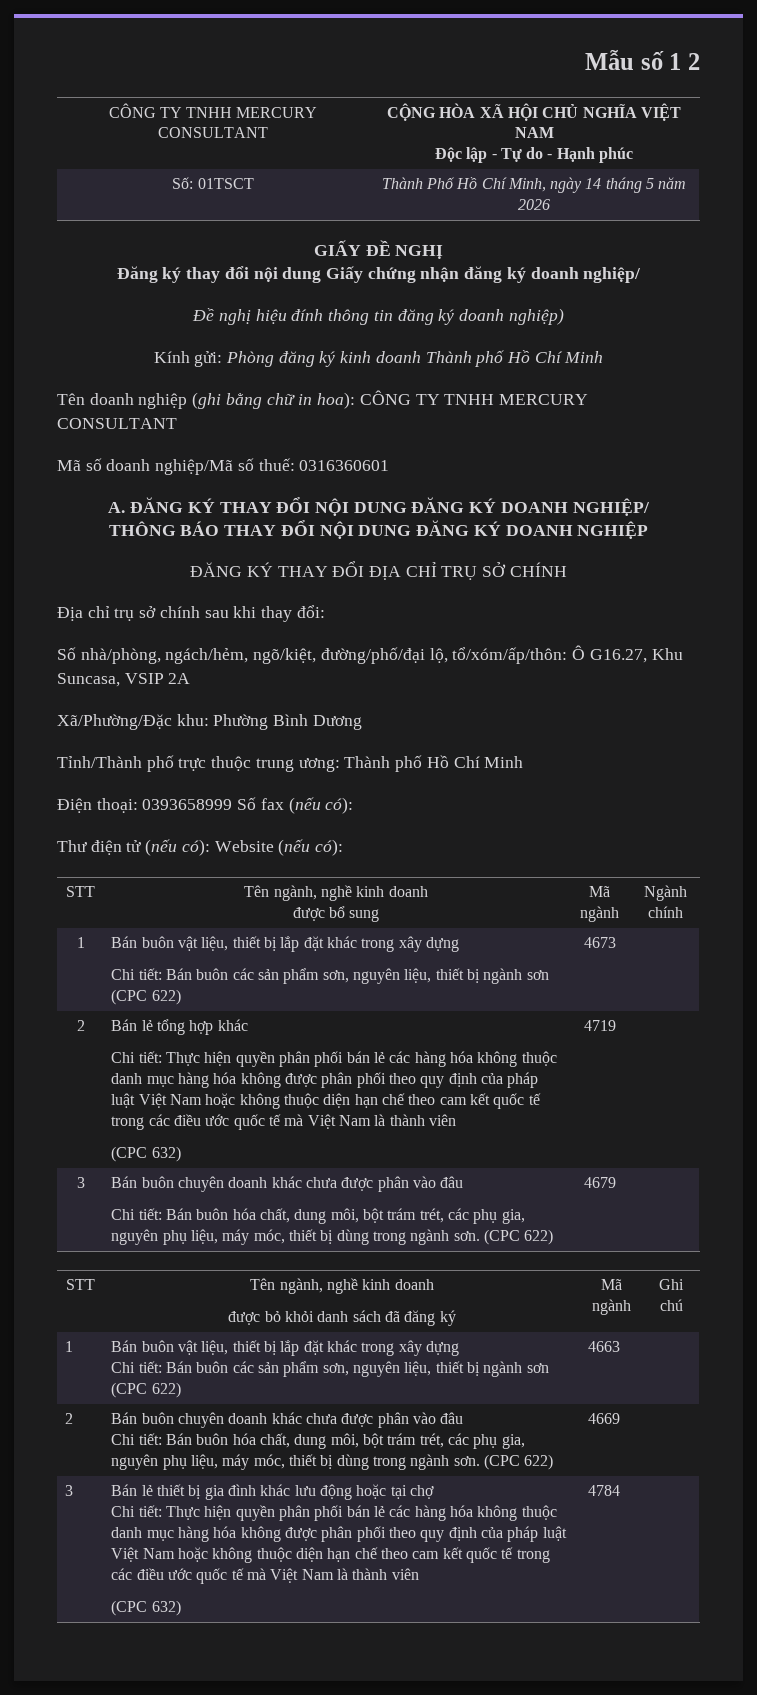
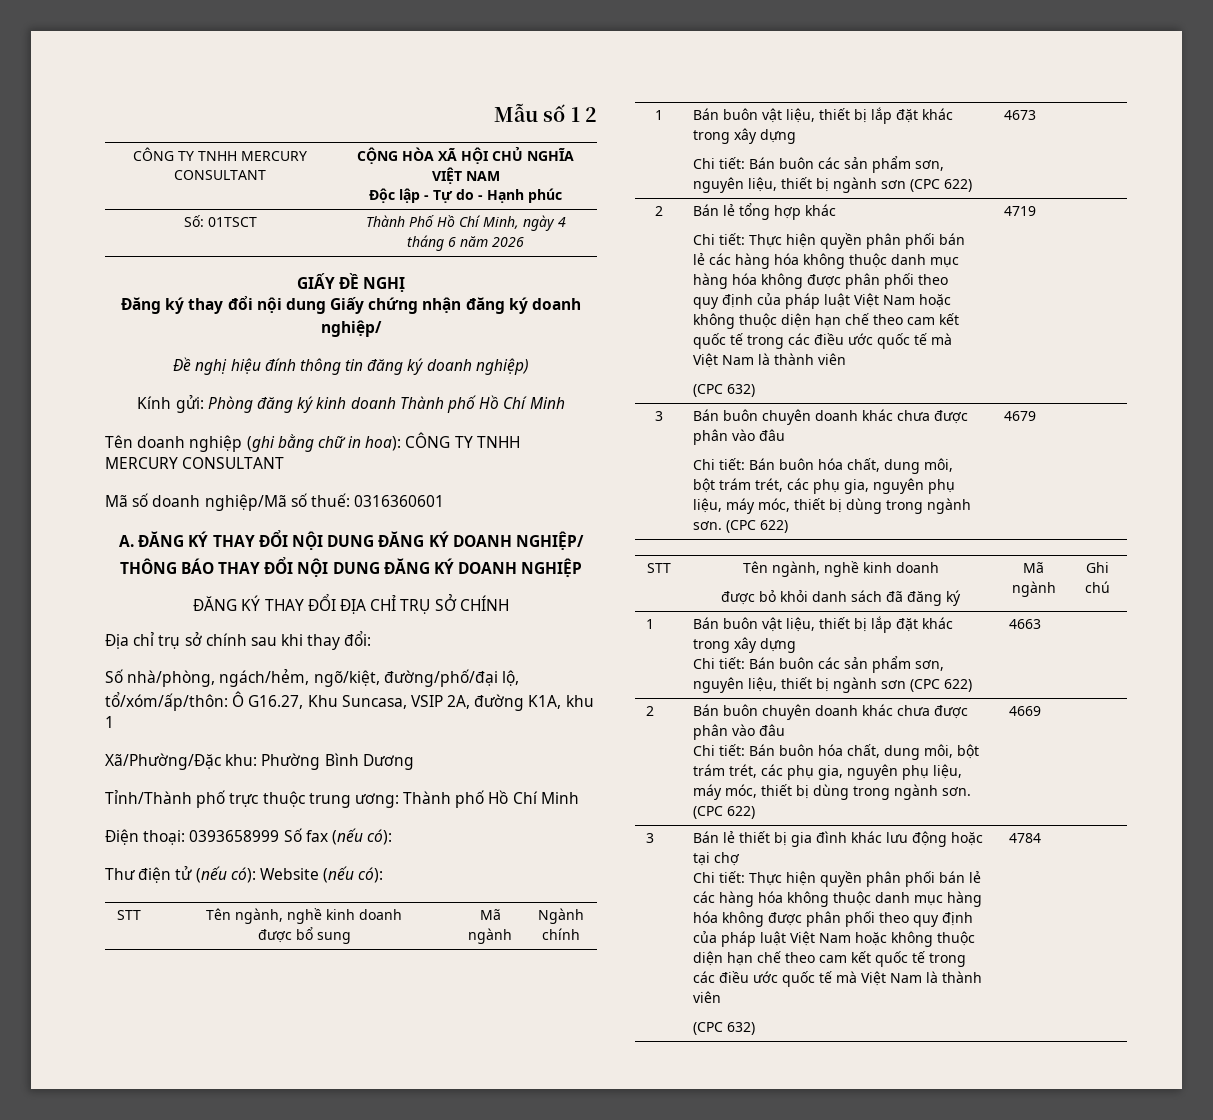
- Số: 01TSCT | Thành Phố Hồ Chí Minh, ngày 14 tháng 5 năm 2026
+ Số: 01TSCT | Thành Phố Hồ Chí Minh, ngày 4 tháng 6 năm 2026
- Số nhà/phòng, ngách/hẻm, ngõ/kiệt, đường/phố/đại lộ, tổ/xóm/ấp/thôn: Ô G16.27, Khu Suncasa, VSIP 2A
+ Số nhà/phòng, ngách/hẻm, ngõ/kiệt, đường/phố/đại lộ, tổ/xóm/ấp/thôn: Ô G16.27, Khu Suncasa, VSIP 2A, đường K1A, khu 1

